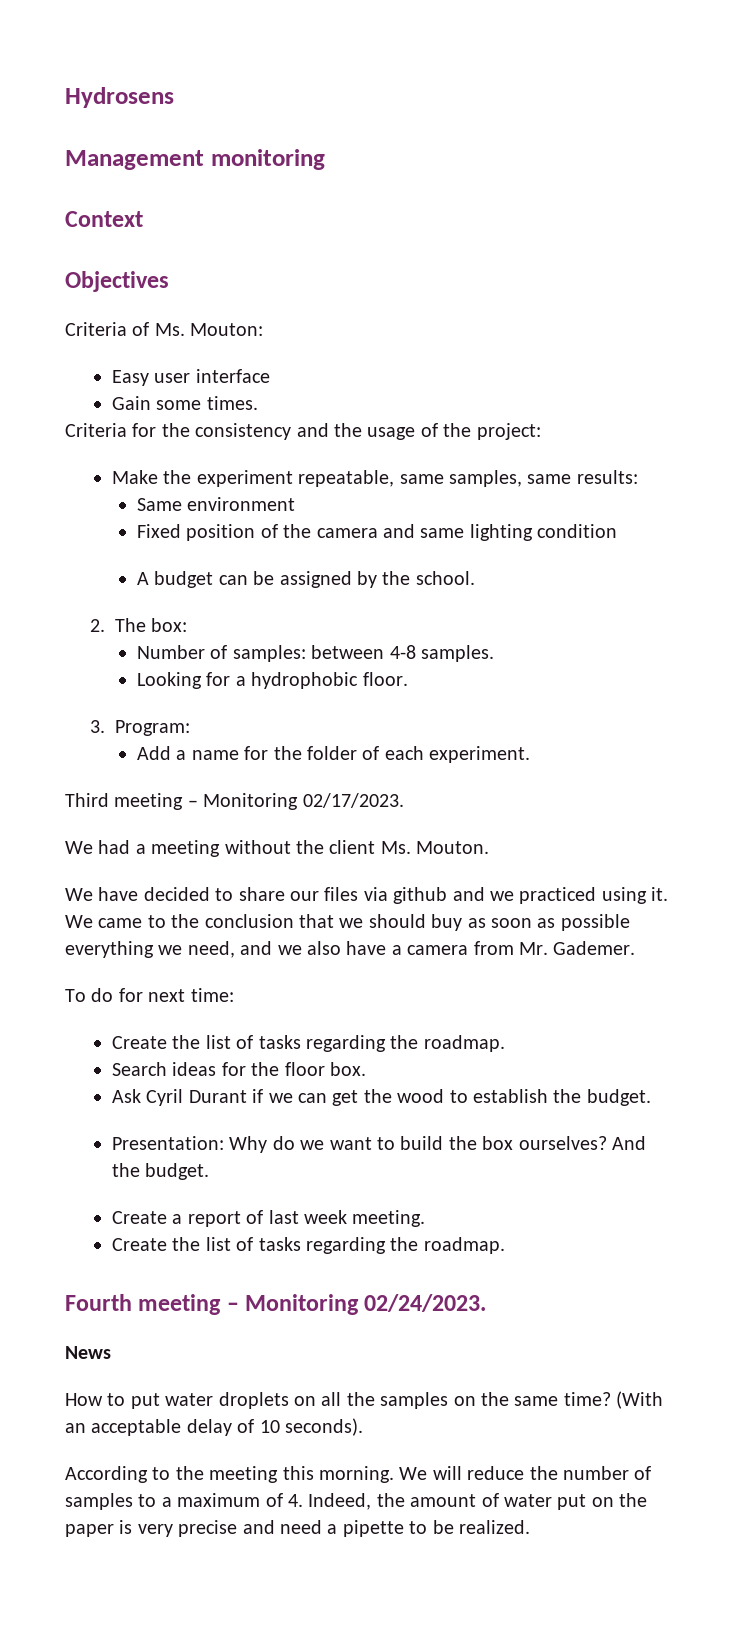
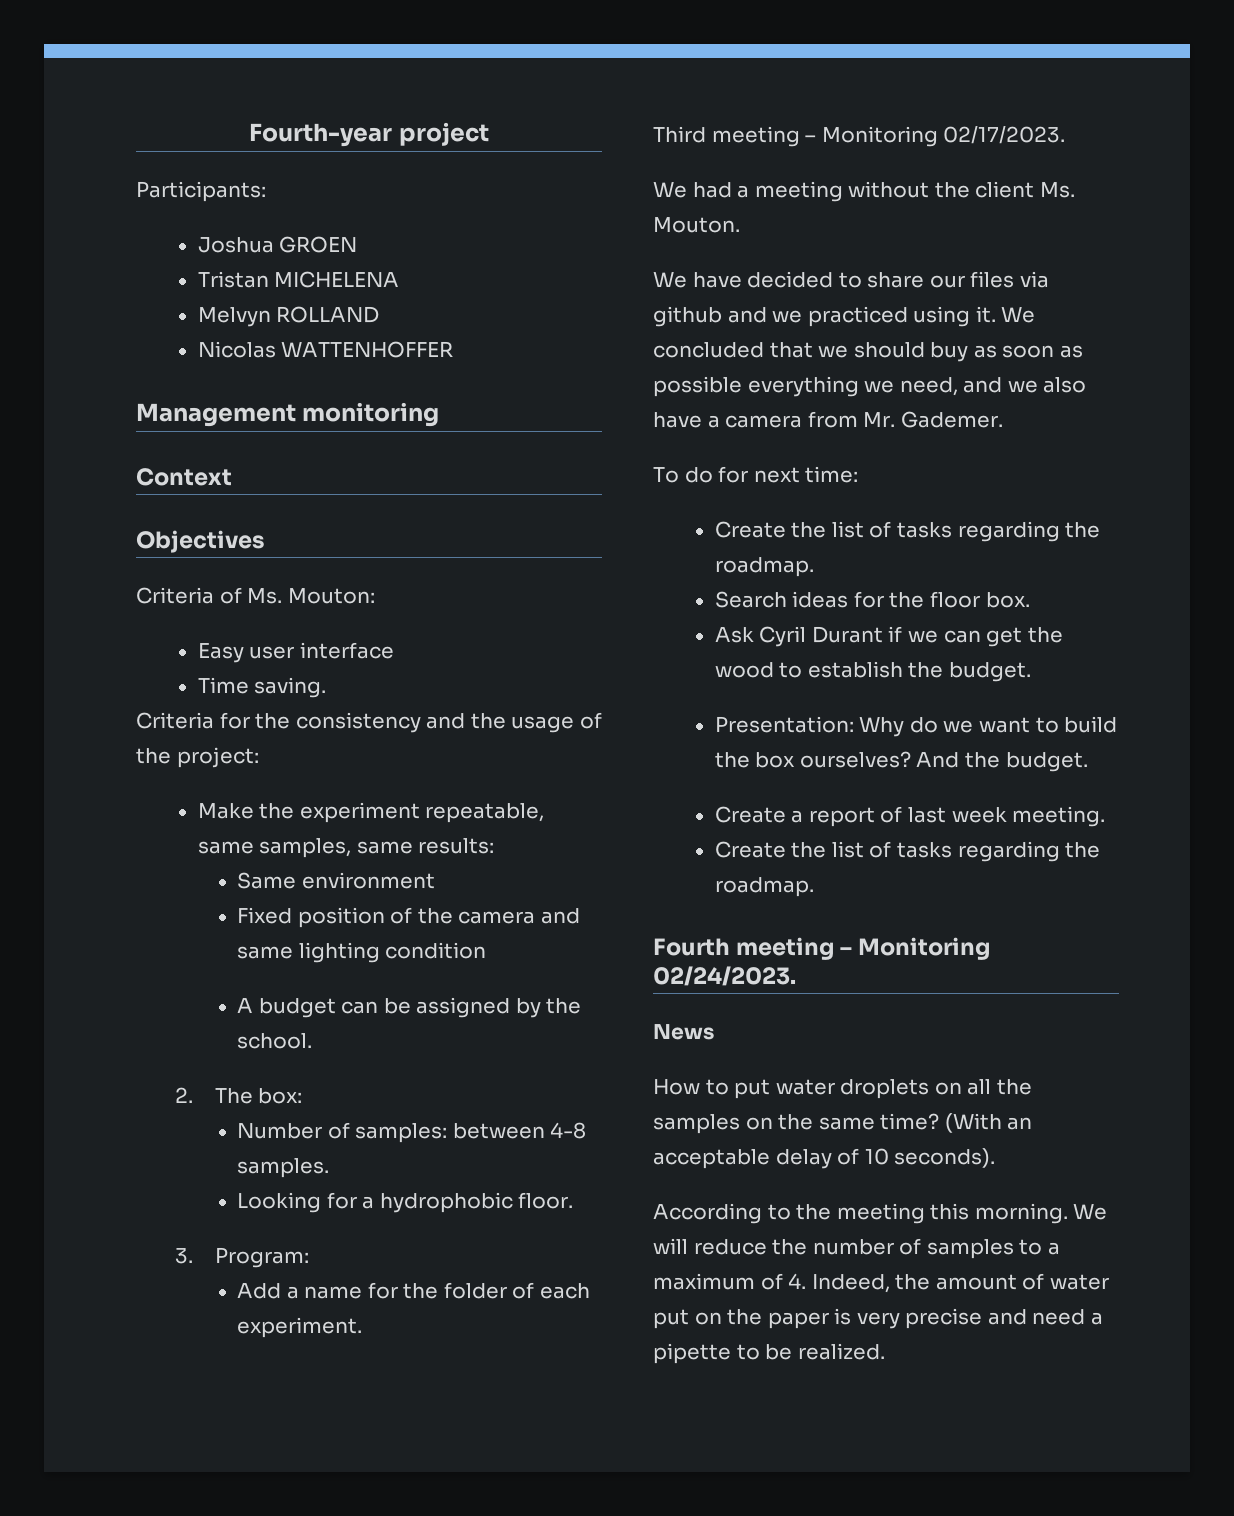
- Hydrosens
+ Fourth-year project
+ Participants:
+ Joshua GROEN
+ Tristan MICHELENA
+ Melvyn ROLLAND
+ Nicolas WATTENHOFFER
- Gain some times.
+ Time saving.
- We came to the conclusion that we should buy as soon as possible everything we need, and we also have a camera from Mr. Gademer.
+ We concluded that we should buy as soon as possible everything we need, and we also have a camera from Mr. Gademer.

